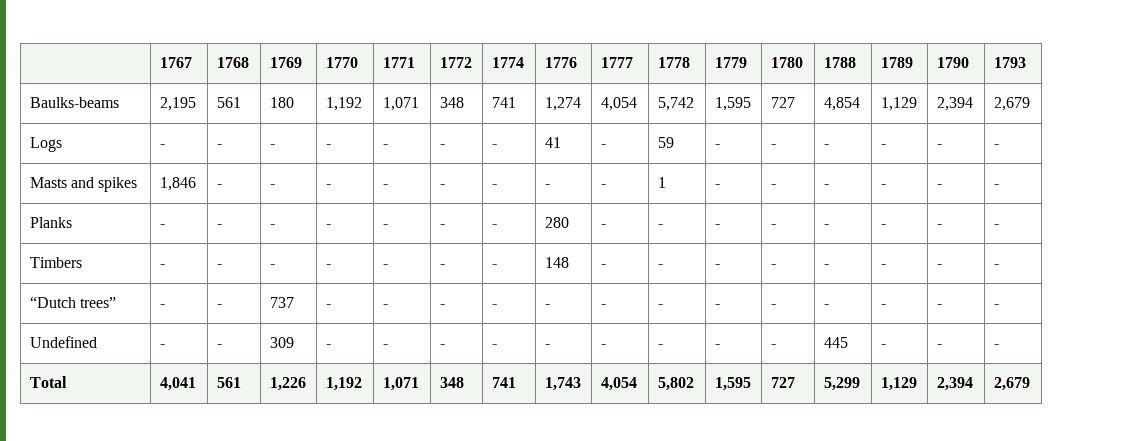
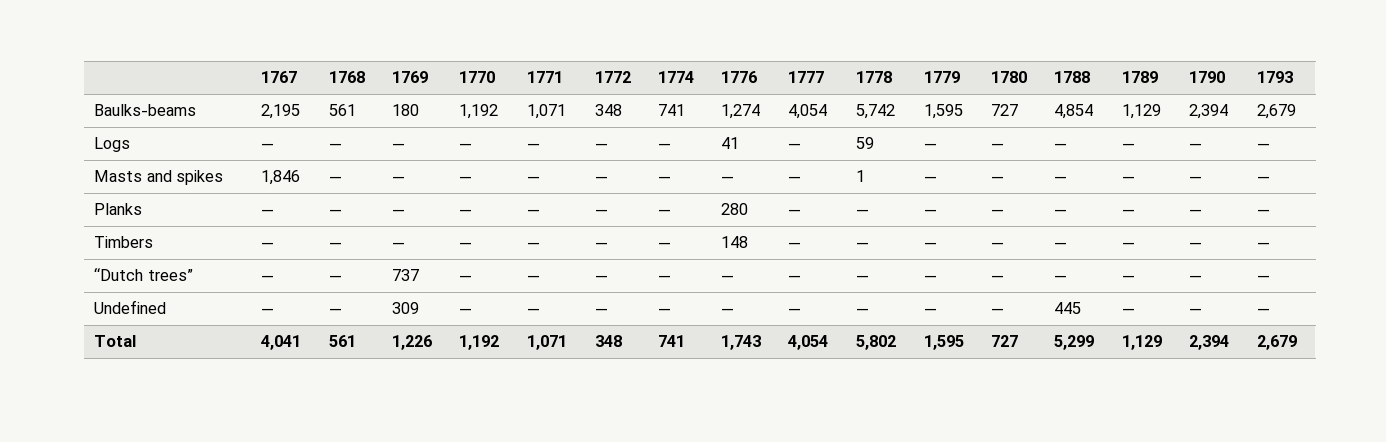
- Logs | - | - | - | - | - | - | - | 41 | - | 59 | - | - | - | - | - | -
- Masts and spikes | 1,846 | - | - | - | - | - | - | - | - | 1 | - | - | - | - | - | -
- Planks | - | - | - | - | - | - | - | 280 | - | - | - | - | - | - | - | -
- Timbers | - | - | - | - | - | - | - | 148 | - | - | - | - | - | - | - | -
+ Logs | — | — | — | — | — | — | — | 41 | — | 59 | — | — | — | — | — | —
+ Masts and spikes | 1,846 | — | — | — | — | — | — | — | — | 1 | — | — | — | — | — | —
+ Planks | — | — | — | — | — | — | — | 280 | — | — | — | — | — | — | — | —
+ Timbers | — | — | — | — | — | — | — | 148 | — | — | — | — | — | — | — | —
- “Dutch trees” | - | - | 737 | - | - | - | - | - | - | - | - | - | - | - | - | -
+ “Dutch trees” | — | — | 737 | — | — | — | — | — | — | — | — | — | — | — | — | —
- Undefined | - | - | 309 | - | - | - | - | - | - | - | - | - | 445 | - | - | -
+ Undefined | — | — | 309 | — | — | — | — | — | — | — | — | — | 445 | — | — | —

